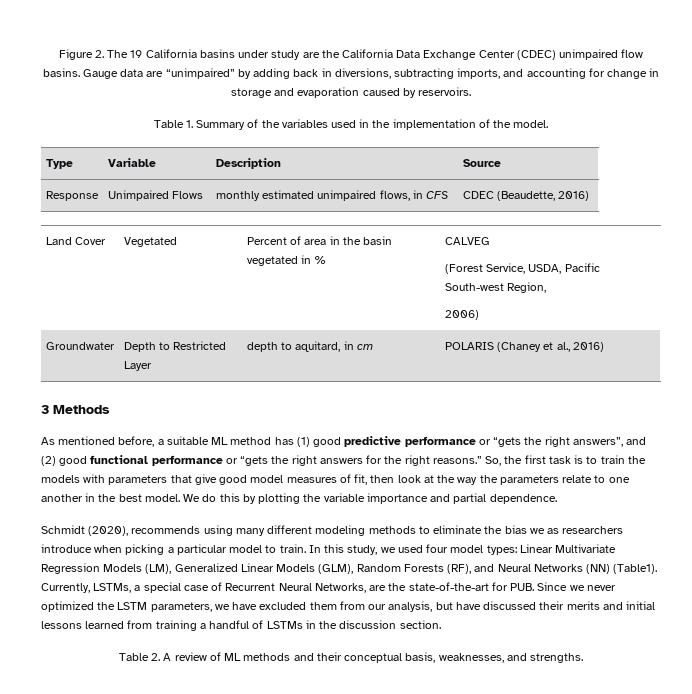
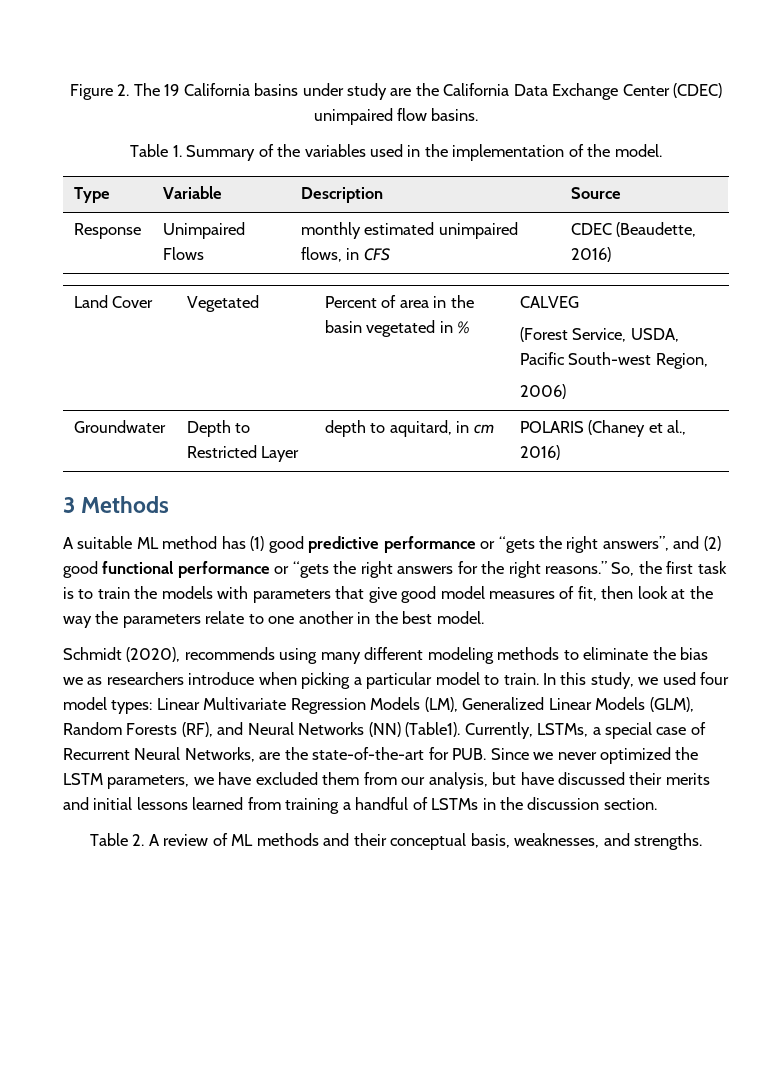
- Gauge data are “unimpaired” by adding back in diversions, subtracting imports, and accounting for change in storage and evaporation caused by reservoirs.
- As mentioned before, a suitable ML method has (1) good predictive performance or “gets the right answers”, and (2) good functional performance or “gets the right answers for the right reasons.”
+ A suitable ML method has (1) good predictive performance or “gets the right answers”, and (2) good functional performance or “gets the right answers for the right reasons.”
- We do this by plotting the variable importance and partial dependence.

